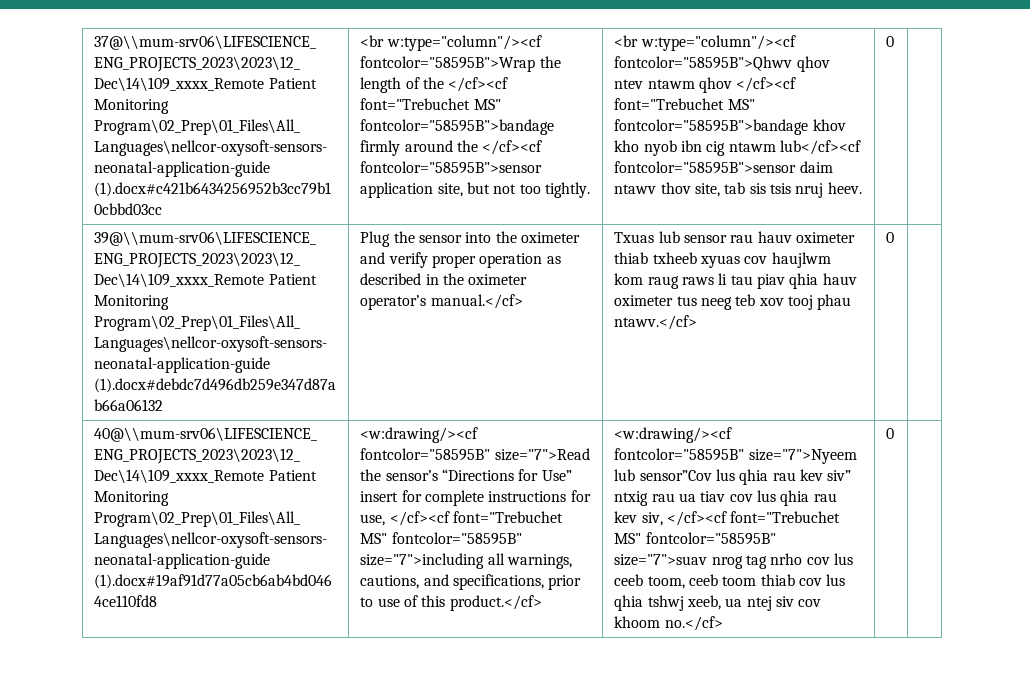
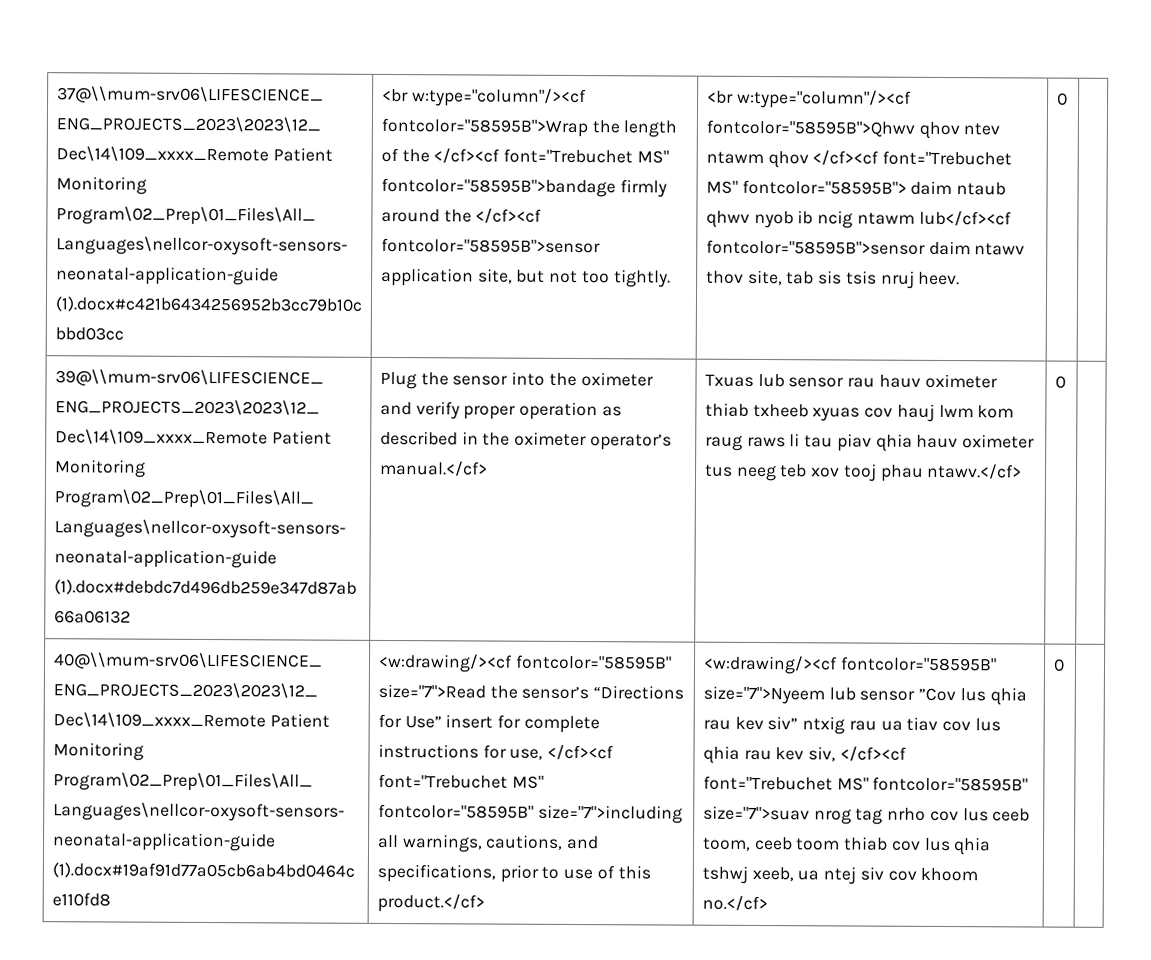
- <br w:type="column"/><cf fontcolor="58595B">Qhwv qhov ntev ntawm qhov </cf><cf font="Trebuchet MS" fontcolor="58595B">bandage khov kho nyob ibn cig ntawm lub</cf><cf fontcolor="58595B">sensor daim ntawv thov site, tab sis tsis nruj heev.
+ <br w:type="column"/><cf fontcolor="58595B">Qhwv qhov ntev ntawm qhov </cf><cf font="Trebuchet MS" fontcolor="58595B"> daim ntaub qhwv nyob ib ncig ntawm lub</cf><cf fontcolor="58595B">sensor daim ntawv thov site, tab sis tsis nruj heev.
- Txuas lub sensor rau hauv oximeter thiab txheeb xyuas cov haujlwm kom raug raws li tau piav qhia hauv oximeter tus neeg teb xov tooj phau ntawv.</cf>
+ Txuas lub sensor rau hauv oximeter thiab txheeb xyuas cov hauj lwm kom raug raws li tau piav qhia hauv oximeter tus neeg teb xov tooj phau ntawv.</cf>
- <w:drawing/><cf fontcolor="58595B" size="7">Nyeem lub sensor”Cov lus qhia rau kev siv” ntxig rau ua tiav cov lus qhia rau kev siv, </cf><cf font="Trebuchet MS" fontcolor="58595B" size="7">suav nrog tag nrho cov lus ceeb toom, ceeb toom thiab cov lus qhia tshwj xeeb, ua ntej siv cov khoom no.</cf>
+ <w:drawing/><cf fontcolor="58595B" size="7">Nyeem lub sensor ”Cov lus qhia rau kev siv” ntxig rau ua tiav cov lus qhia rau kev siv, </cf><cf font="Trebuchet MS" fontcolor="58595B" size="7">suav nrog tag nrho cov lus ceeb toom, ceeb toom thiab cov lus qhia tshwj xeeb, ua ntej siv cov khoom no.</cf>

